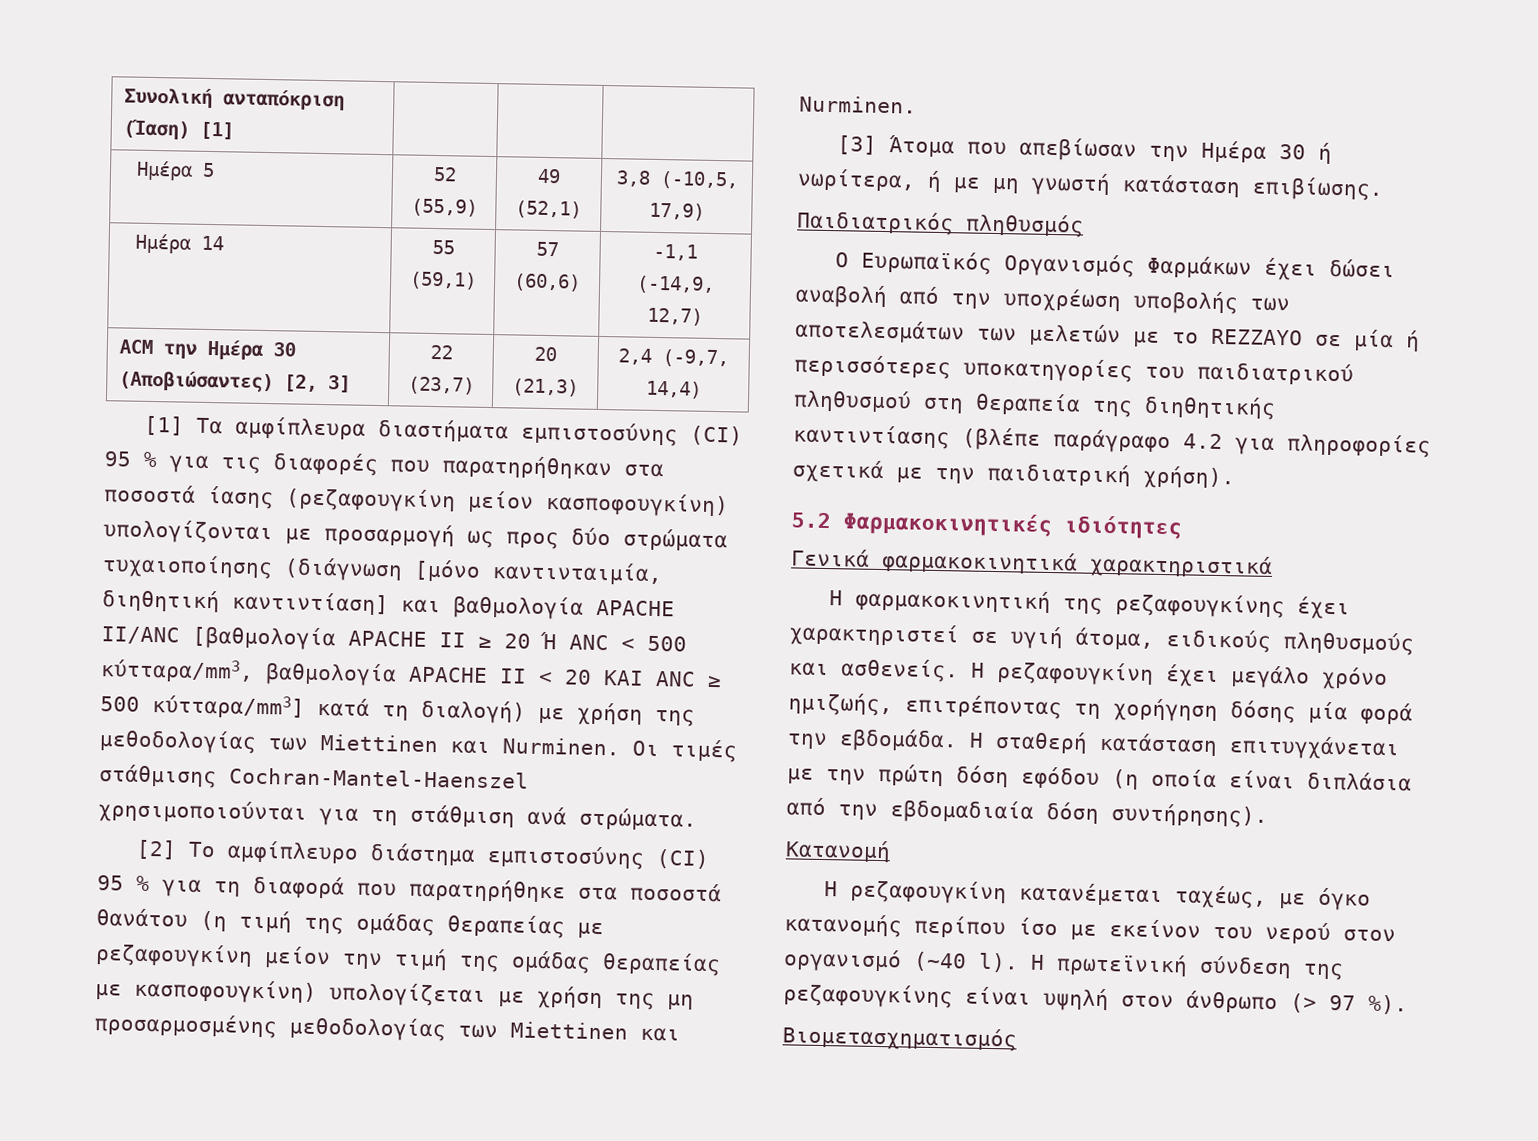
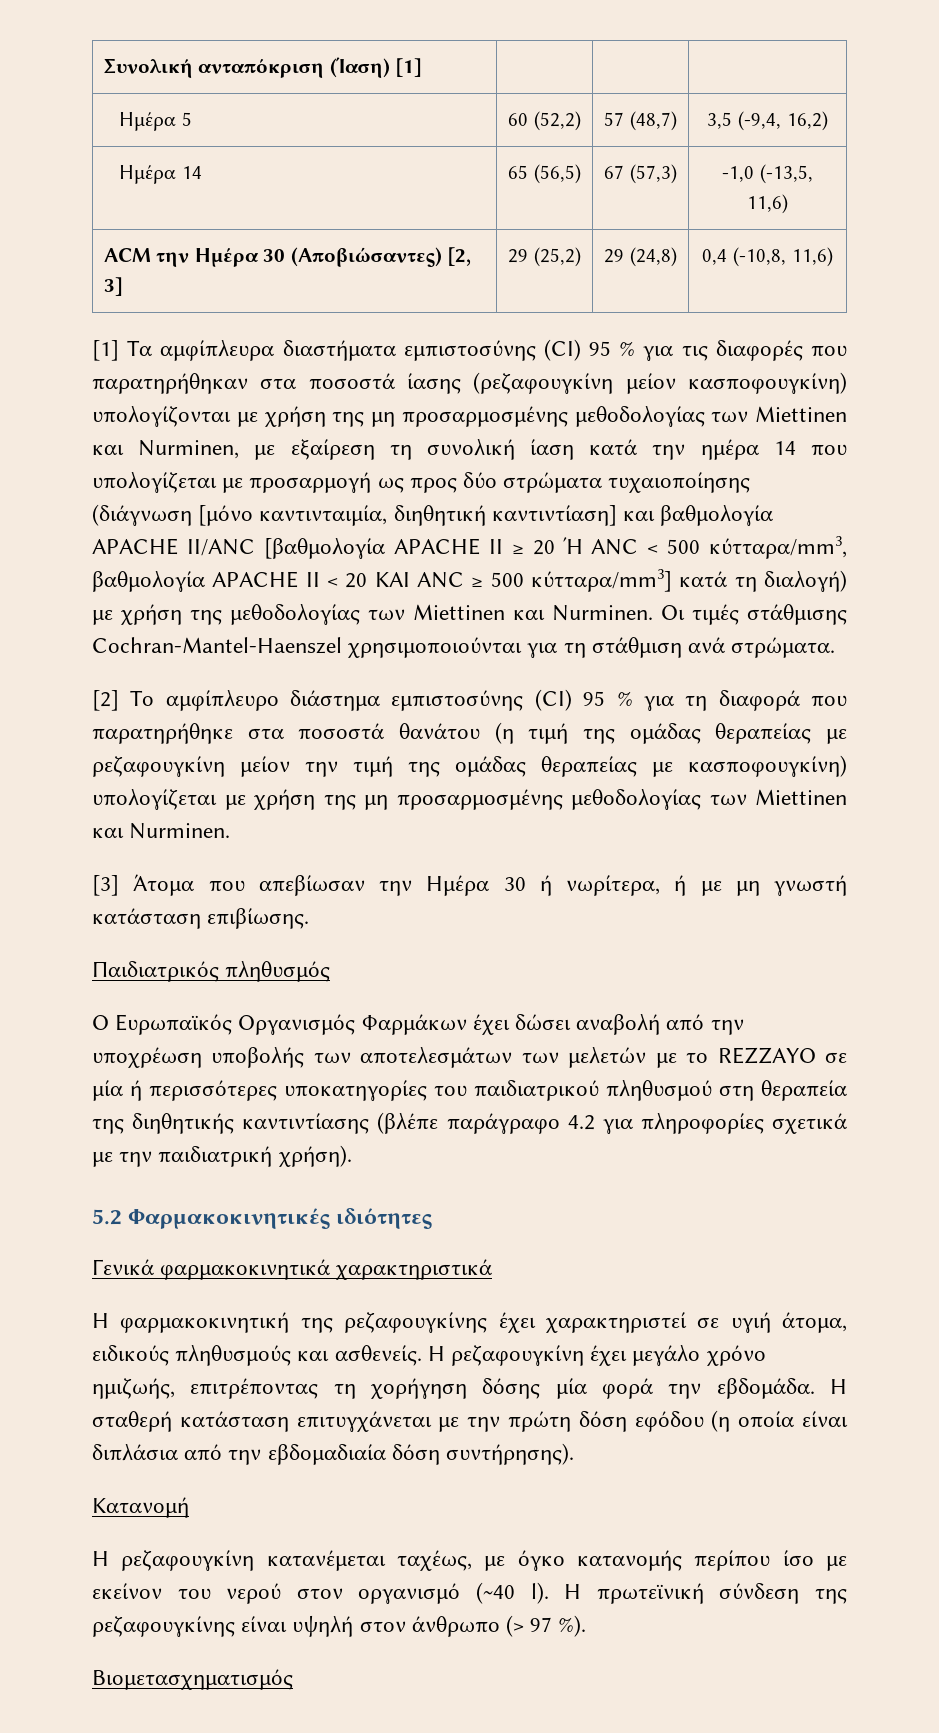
- Ημέρα 5 | 52 (55,9) | 49 (52,1) | 3,8 (-10,5, 17,9)
- Ημέρα 14 | 55 (59,1) | 57 (60,6) | -1,1 (-14,9, 12,7)
+ Ημέρα 5 | 60 (52,2) | 57 (48,7) | 3,5 (-9,4, 16,2)
+ Ημέρα 14 | 65 (56,5) | 67 (57,3) | -1,0 (-13,5, 11,6)
- ACM την Ημέρα 30 (Αποβιώσαντες) [2, 3] | 22 (23,7) | 20 (21,3) | 2,4 (-9,7, 14,4)
+ ACM την Ημέρα 30 (Αποβιώσαντες) [2, 3] | 29 (25,2) | 29 (24,8) | 0,4 (-10,8, 11,6)
- [1] Τα αμφίπλευρα διαστήματα εμπιστοσύνης (CI) 95 % για τις διαφορές που παρατηρήθηκαν στα ποσοστά ίασης (ρεζαφουγκίνη μείον κασποφουγκίνη) υπολογίζονται με προσαρμογή ως προς δύο στρώματα τυχαιοποίησης (διάγνωση [μόνο καντινταιμία, διηθητική καντιντίαση] και βαθμολογία APACHE II/ANC [βαθμολογία APACHE II ≥ 20 Ή ANC < 500 κύτταρα/mm3, βαθμολογία APACHE II < 20 ΚΑΙ ANC ≥ 500 κύτταρα/mm3] κατά τη διαλογή) με χρήση της μεθοδολογίας των Miettinen και Nurminen.
+ [1] Τα αμφίπλευρα διαστήματα εμπιστοσύνης (CI) 95 % για τις διαφορές που παρατηρήθηκαν στα ποσοστά ίασης (ρεζαφουγκίνη μείον κασποφουγκίνη) υπολογίζονται με χρήση της μη προσαρμοσμένης μεθοδολογίας των Miettinen και Nurminen, με εξαίρεση τη συνολική ίαση κατά την ημέρα 14 που υπολογίζεται με προσαρμογή ως προς δύο στρώματα τυχαιοποίησης (διάγνωση [μόνο καντινταιμία, διηθητική καντιντίαση] και βαθμολογία APACHE II/ANC [βαθμολογία APACHE II ≥ 20 Ή ANC < 500 κύτταρα/mm3, βαθμολογία APACHE II < 20 ΚΑΙ ANC ≥ 500 κύτταρα/mm3] κατά τη διαλογή) με χρήση της μεθοδολογίας των Miettinen και Nurminen.

